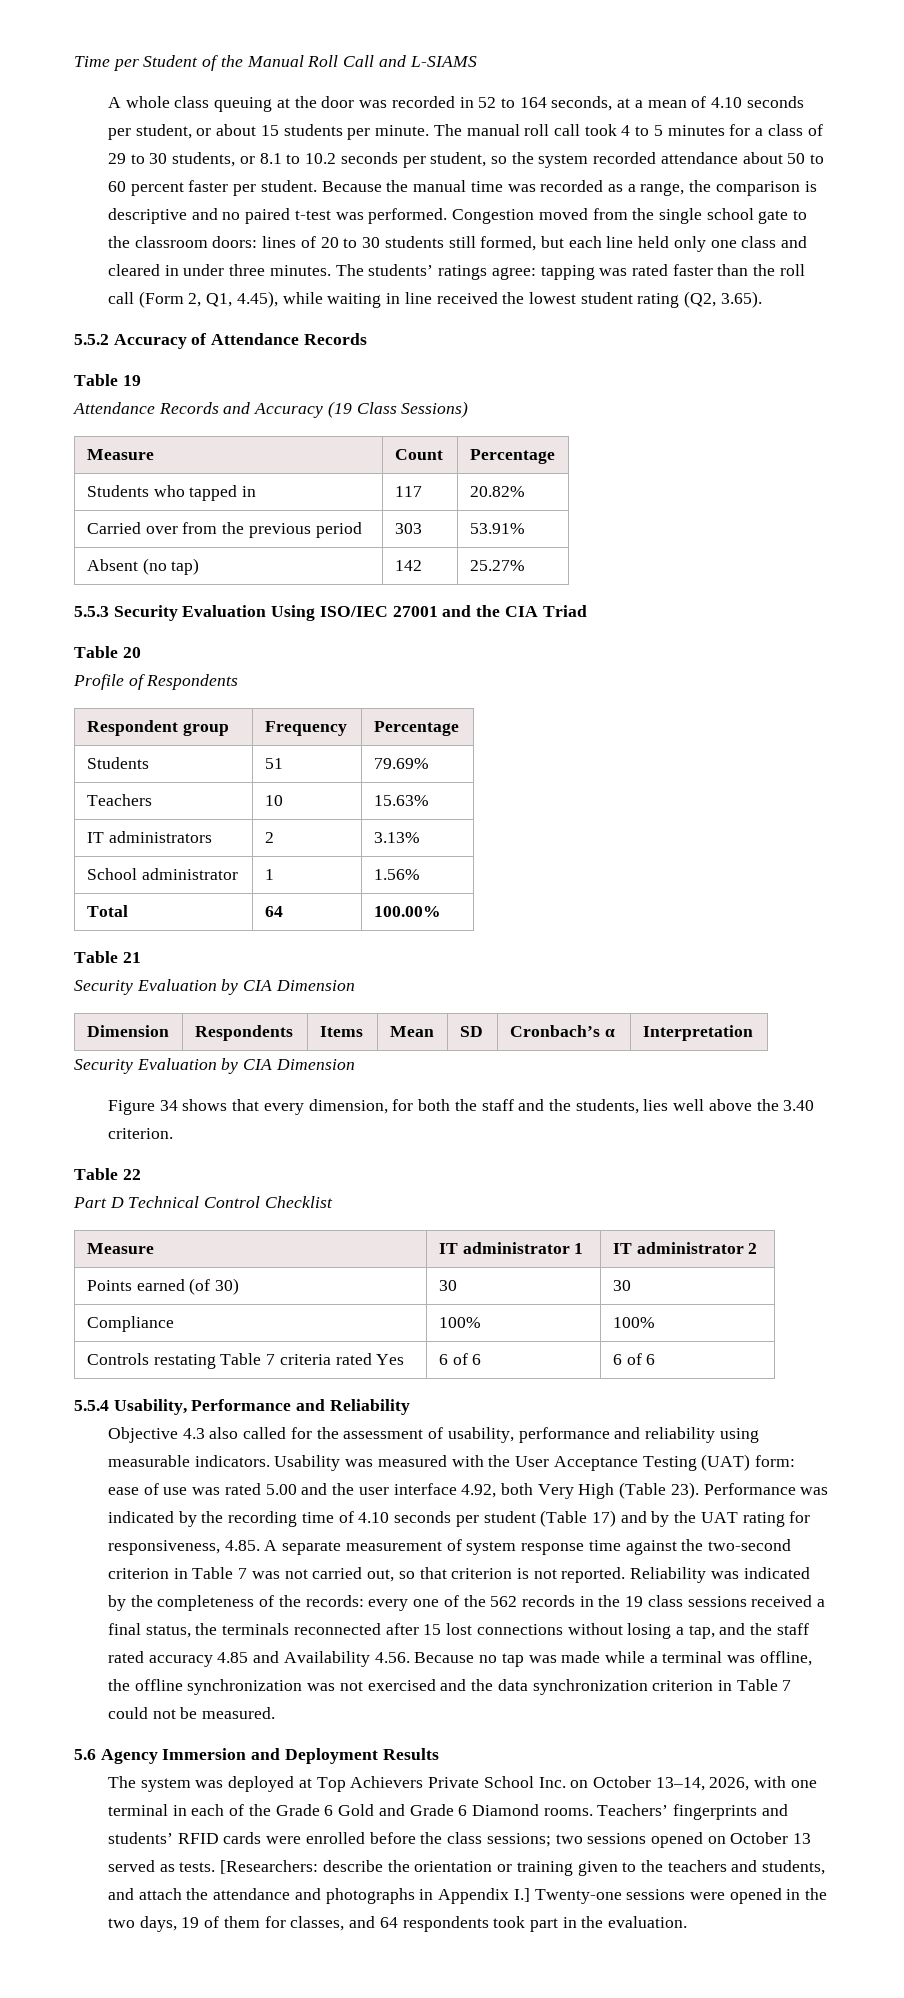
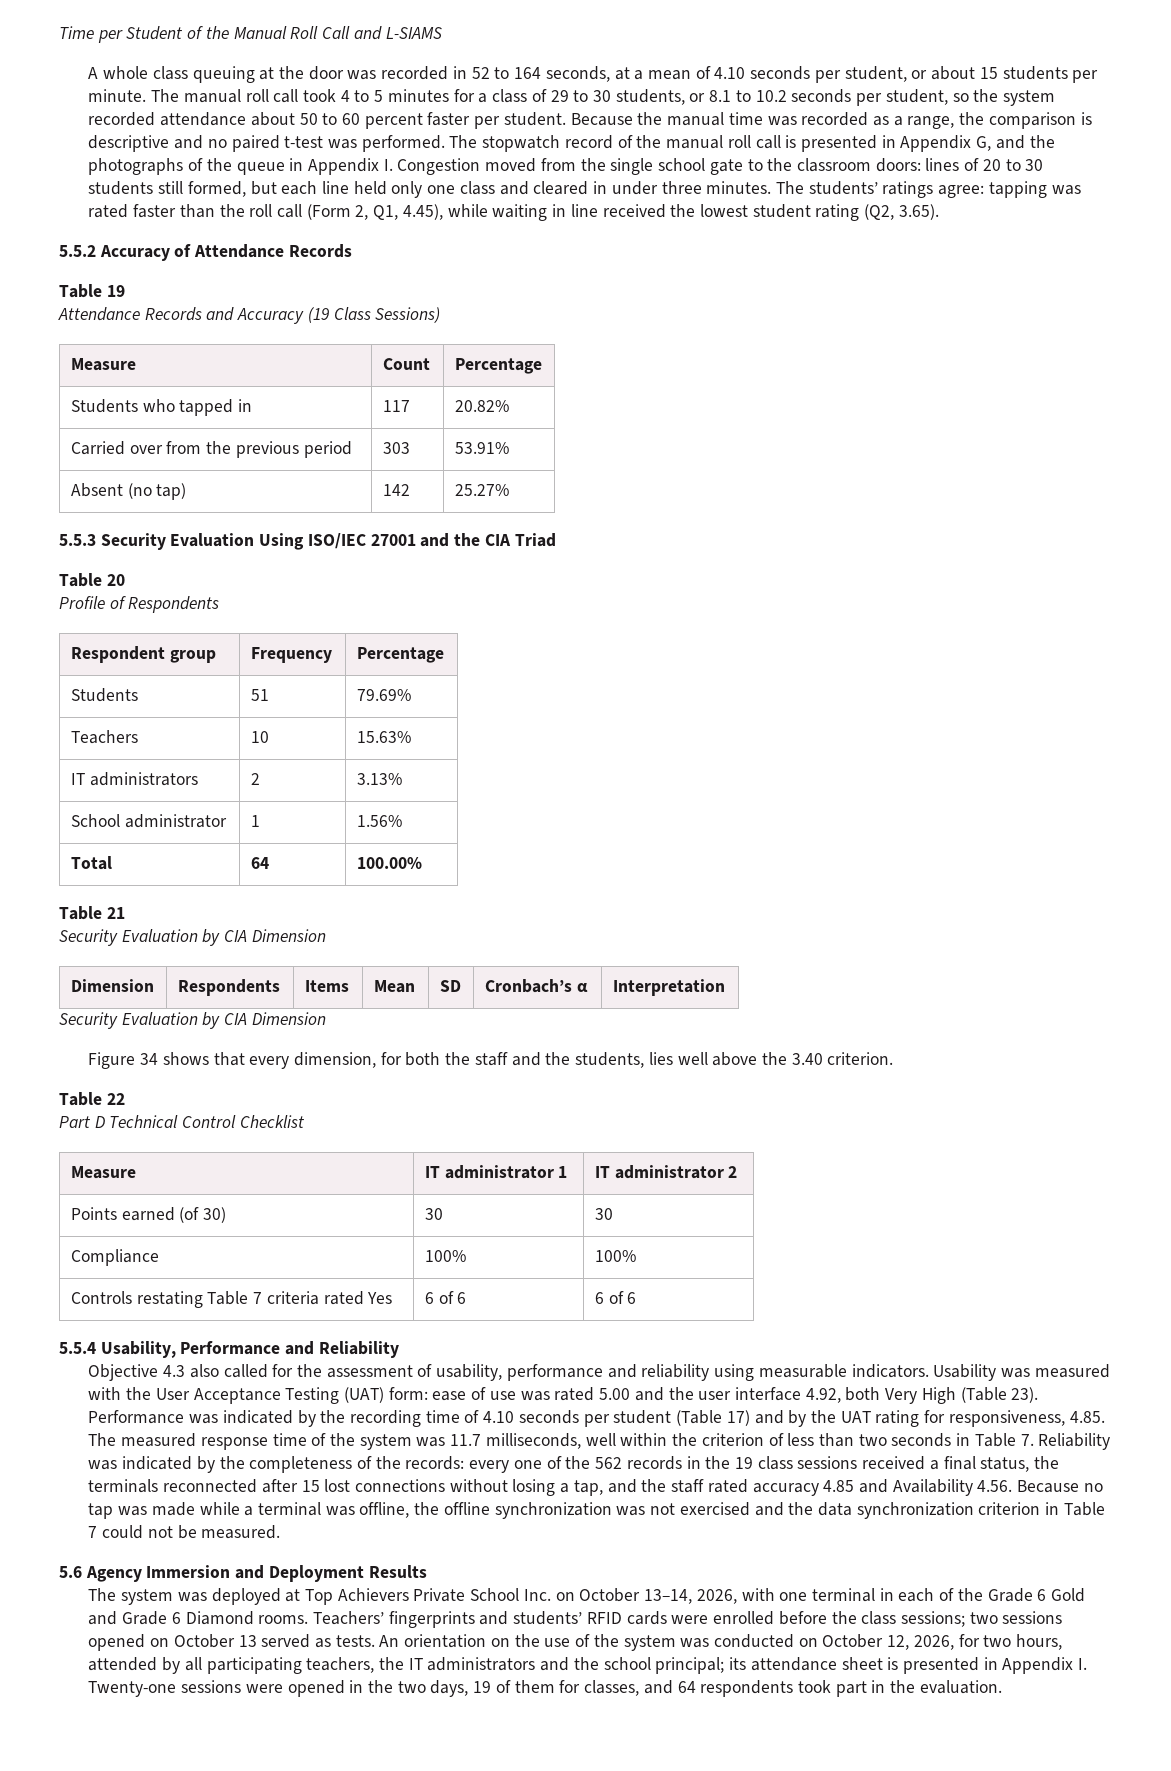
- Congestion moved from the single school gate to the classroom doors: lines of 20 to 30 students still formed, but each line held only one class and cleared in under three minutes.
+ The stopwatch record of the manual roll call is presented in Appendix G, and the photographs of the queue in Appendix I. Congestion moved from the single school gate to the classroom doors: lines of 20 to 30 students still formed, but each line held only one class and cleared in under three minutes.
- Performance was indicated by the recording time of 4.10 seconds per student (Table 17) and by the UAT rating for responsiveness, 4.85. A separate measurement of system response time against the two-second criterion in Table 7 was not carried out, so that criterion is not reported. Reliability was indicated by the completeness of the records:
+ Performance was indicated by the recording time of 4.10 seconds per student (Table 17) and by the UAT rating for responsiveness, 4.85. The measured response time of the system was 11.7 milliseconds, well within the criterion of less than two seconds in Table 7. Reliability was indicated by the completeness of the records:
- [Researchers: describe the orientation or training given to the teachers and students, and attach the attendance and photographs in Appendix I.] Twenty-one sessions were opened in the two days, 19 of them for classes, and 64 respondents took part in the evaluation.
+ An orientation on the use of the system was conducted on October 12, 2026, for two hours, attended by all participating teachers, the IT administrators and the school principal; its attendance sheet is presented in Appendix I. Twenty-one sessions were opened in the two days, 19 of them for classes, and 64 respondents took part in the evaluation.

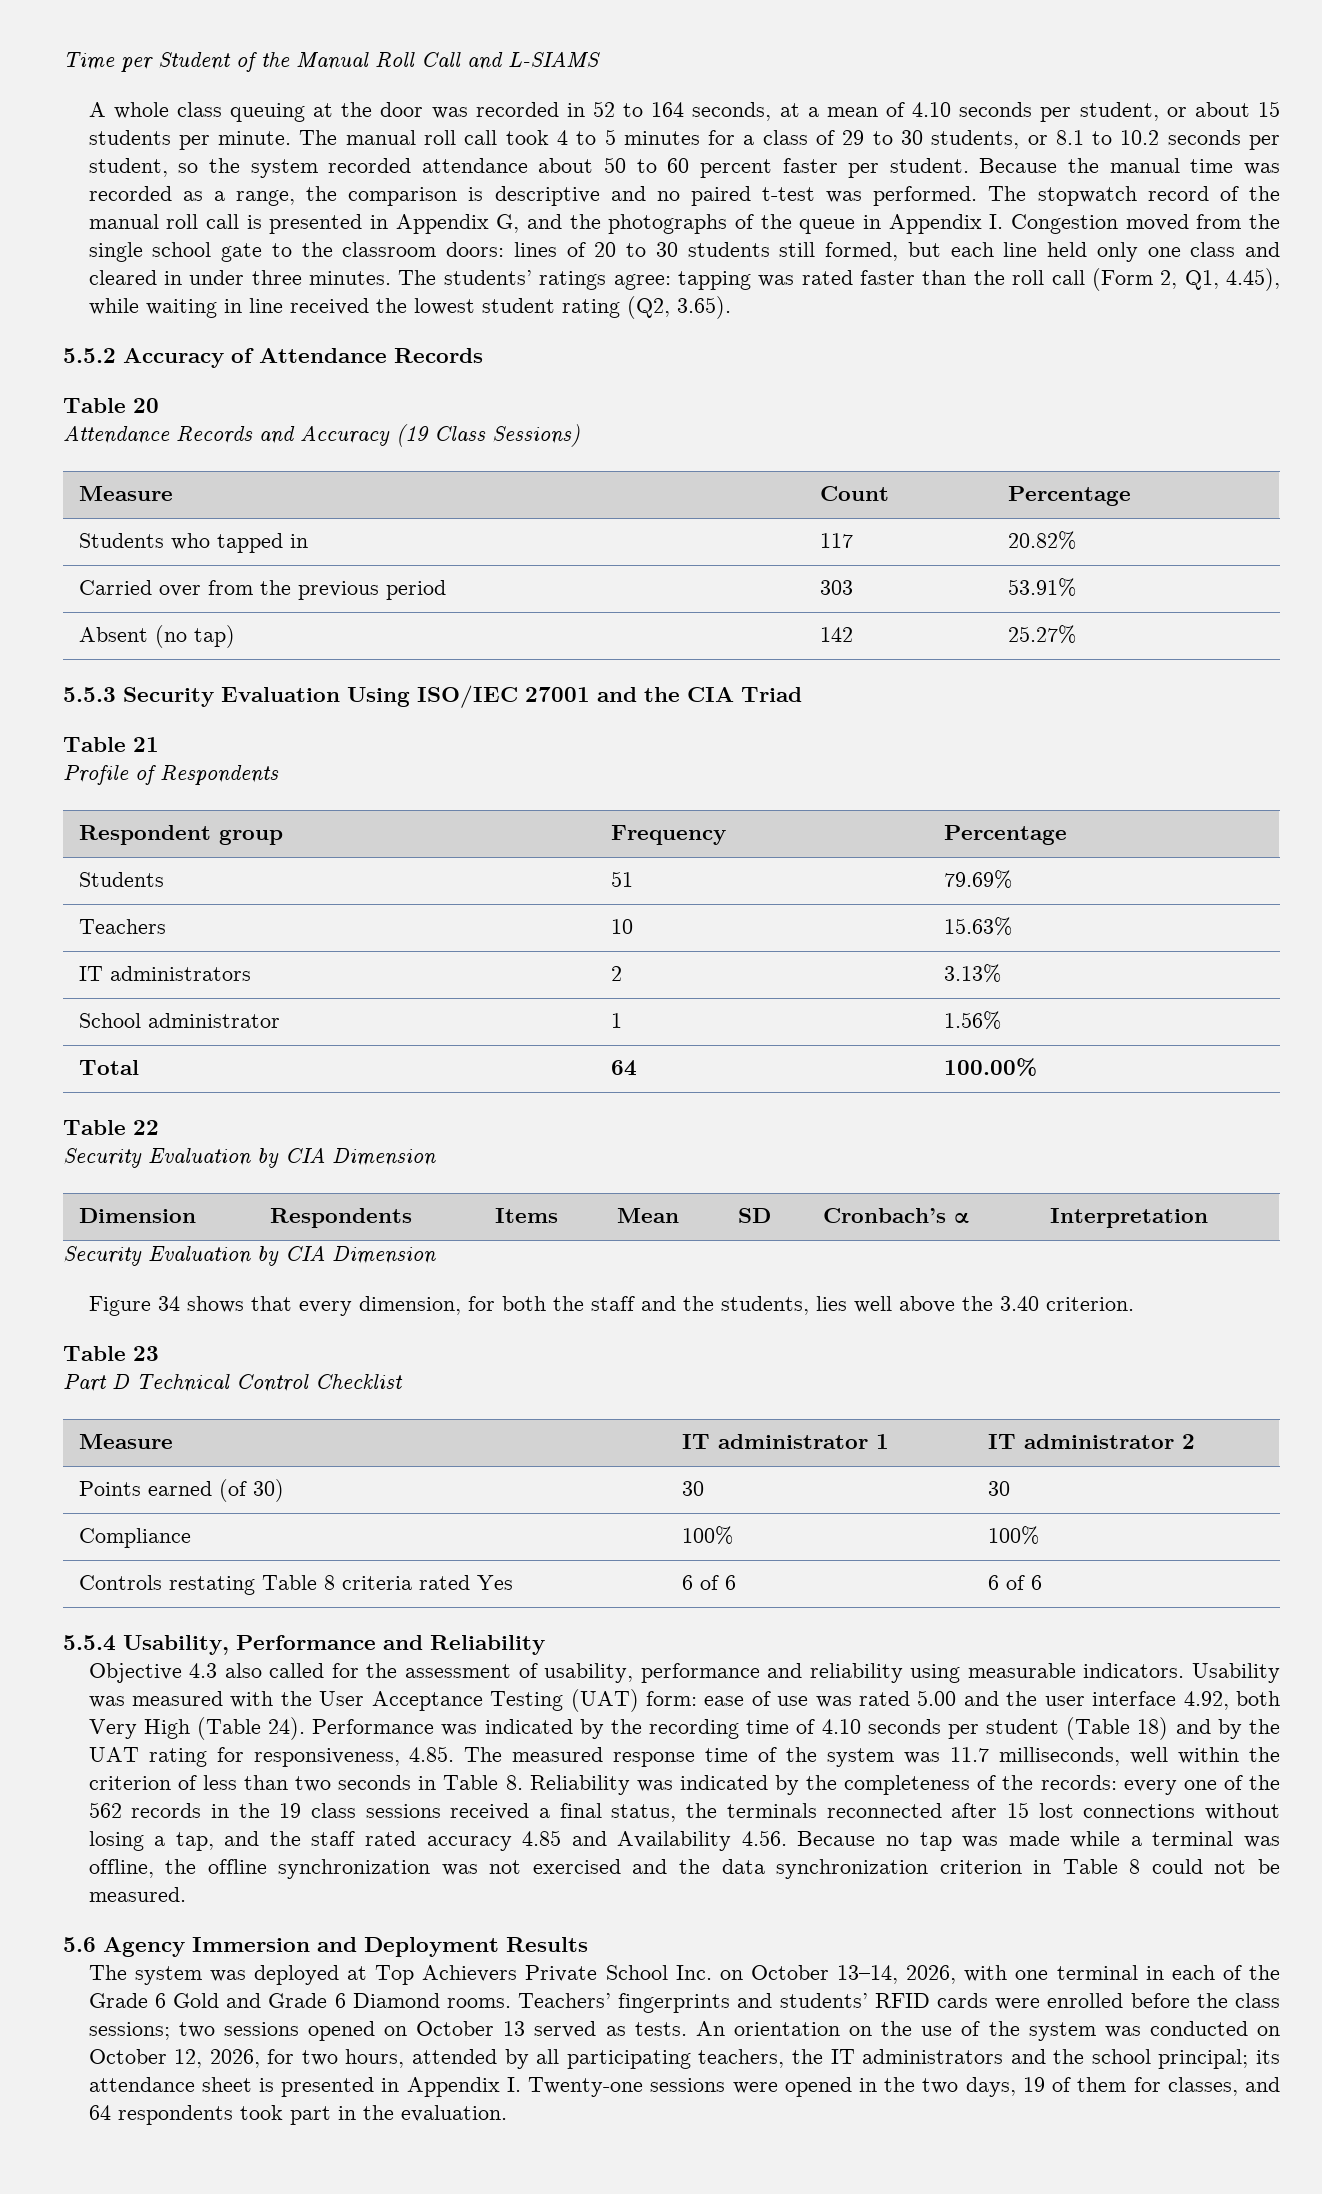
- Table 19
+ Table 20
- Table 20
+ Table 21
- Table 21
+ Table 22
- Table 22
+ Table 23
- Controls restating Table 7 criteria rated Yes | 6 of 6 | 6 of 6
+ Controls restating Table 8 criteria rated Yes | 6 of 6 | 6 of 6
- Usability was measured with the User Acceptance Testing (UAT) form: ease of use was rated 5.00 and the user interface 4.92, both Very High (Table 23).
+ Usability was measured with the User Acceptance Testing (UAT) form: ease of use was rated 5.00 and the user interface 4.92, both Very High (Table 24).
- Performance was indicated by the recording time of 4.10 seconds per student (Table 17) and by the UAT rating for responsiveness, 4.85. The measured response time of the system was 11.7 milliseconds, well within the criterion of less than two seconds in Table 7. Reliability was indicated by the completeness of the records:
+ Performance was indicated by the recording time of 4.10 seconds per student (Table 18) and by the UAT rating for responsiveness, 4.85. The measured response time of the system was 11.7 milliseconds, well within the criterion of less than two seconds in Table 8. Reliability was indicated by the completeness of the records:
- every one of the 562 records in the 19 class sessions received a final status, the terminals reconnected after 15 lost connections without losing a tap, and the staff rated accuracy 4.85 and Availability 4.56. Because no tap was made while a terminal was offline, the offline synchronization was not exercised and the data synchronization criterion in Table 7 could not be measured.
+ every one of the 562 records in the 19 class sessions received a final status, the terminals reconnected after 15 lost connections without losing a tap, and the staff rated accuracy 4.85 and Availability 4.56. Because no tap was made while a terminal was offline, the offline synchronization was not exercised and the data synchronization criterion in Table 8 could not be measured.

